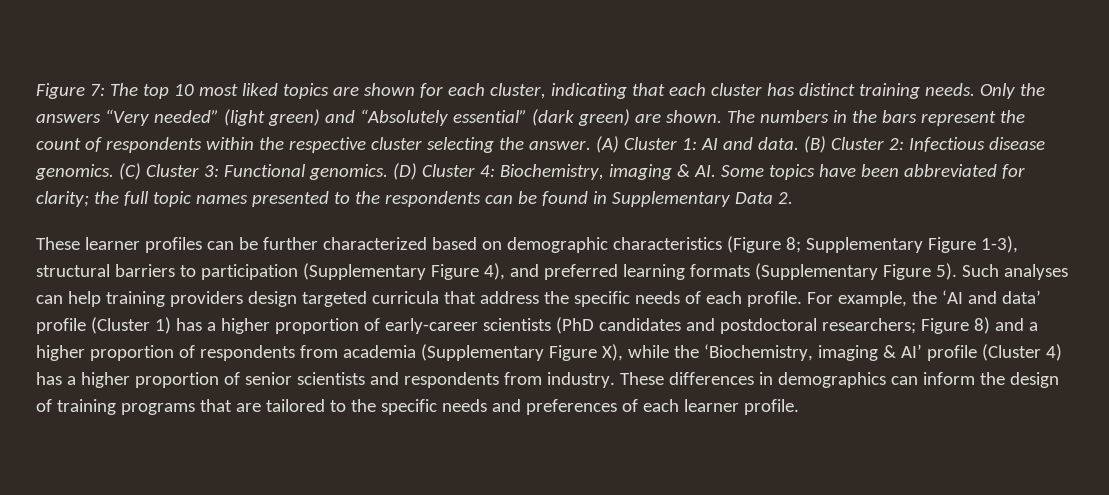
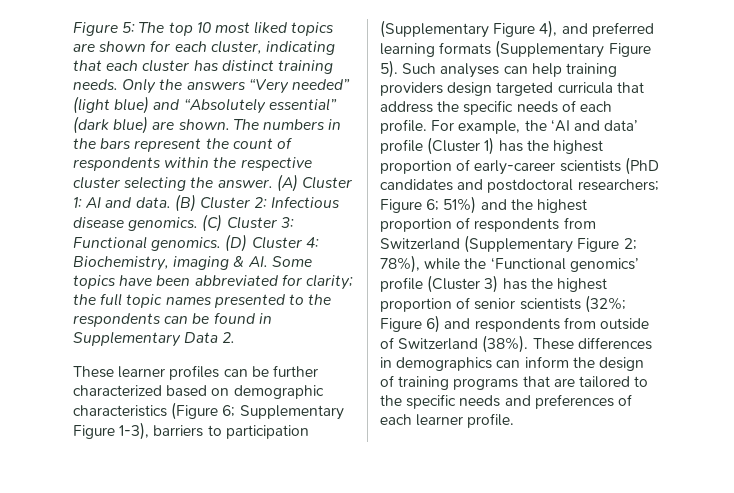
- Figure 7: The top 10 most liked topics are shown for each cluster, indicating that each cluster has distinct training needs.
+ Figure 5: The top 10 most liked topics are shown for each cluster, indicating that each cluster has distinct training needs.
- Only the answers “Very needed” (light green) and “Absolutely essential” (dark green) are shown.
+ Only the answers “Very needed” (light blue) and “Absolutely essential” (dark blue) are shown.
- These learner profiles can be further characterized based on demographic characteristics (Figure 8; Supplementary Figure 1-3), structural barriers to participation (Supplementary Figure 4), and preferred learning formats (Supplementary Figure 5).
+ These learner profiles can be further characterized based on demographic characteristics (Figure 6; Supplementary Figure 1-3), barriers to participation (Supplementary Figure 4), and preferred learning formats (Supplementary Figure 5).
- For example, the ‘AI and data’ profile (Cluster 1) has a higher proportion of early-career scientists (PhD candidates and postdoctoral researchers; Figure 8) and a higher proportion of respondents from academia (Supplementary Figure X), while the ‘Biochemistry, imaging & AI’ profile (Cluster 4) has a higher proportion of senior scientists and respondents from industry.
+ For example, the ‘AI and data’ profile (Cluster 1) has the highest proportion of early-career scientists (PhD candidates and postdoctoral researchers; Figure 6; 51%) and the highest proportion of respondents from Switzerland (Supplementary Figure 2; 78%), while the ‘Functional genomics’ profile (Cluster 3) has the highest proportion of senior scientists (32%; Figure 6) and respondents from outside of Switzerland (38%).

